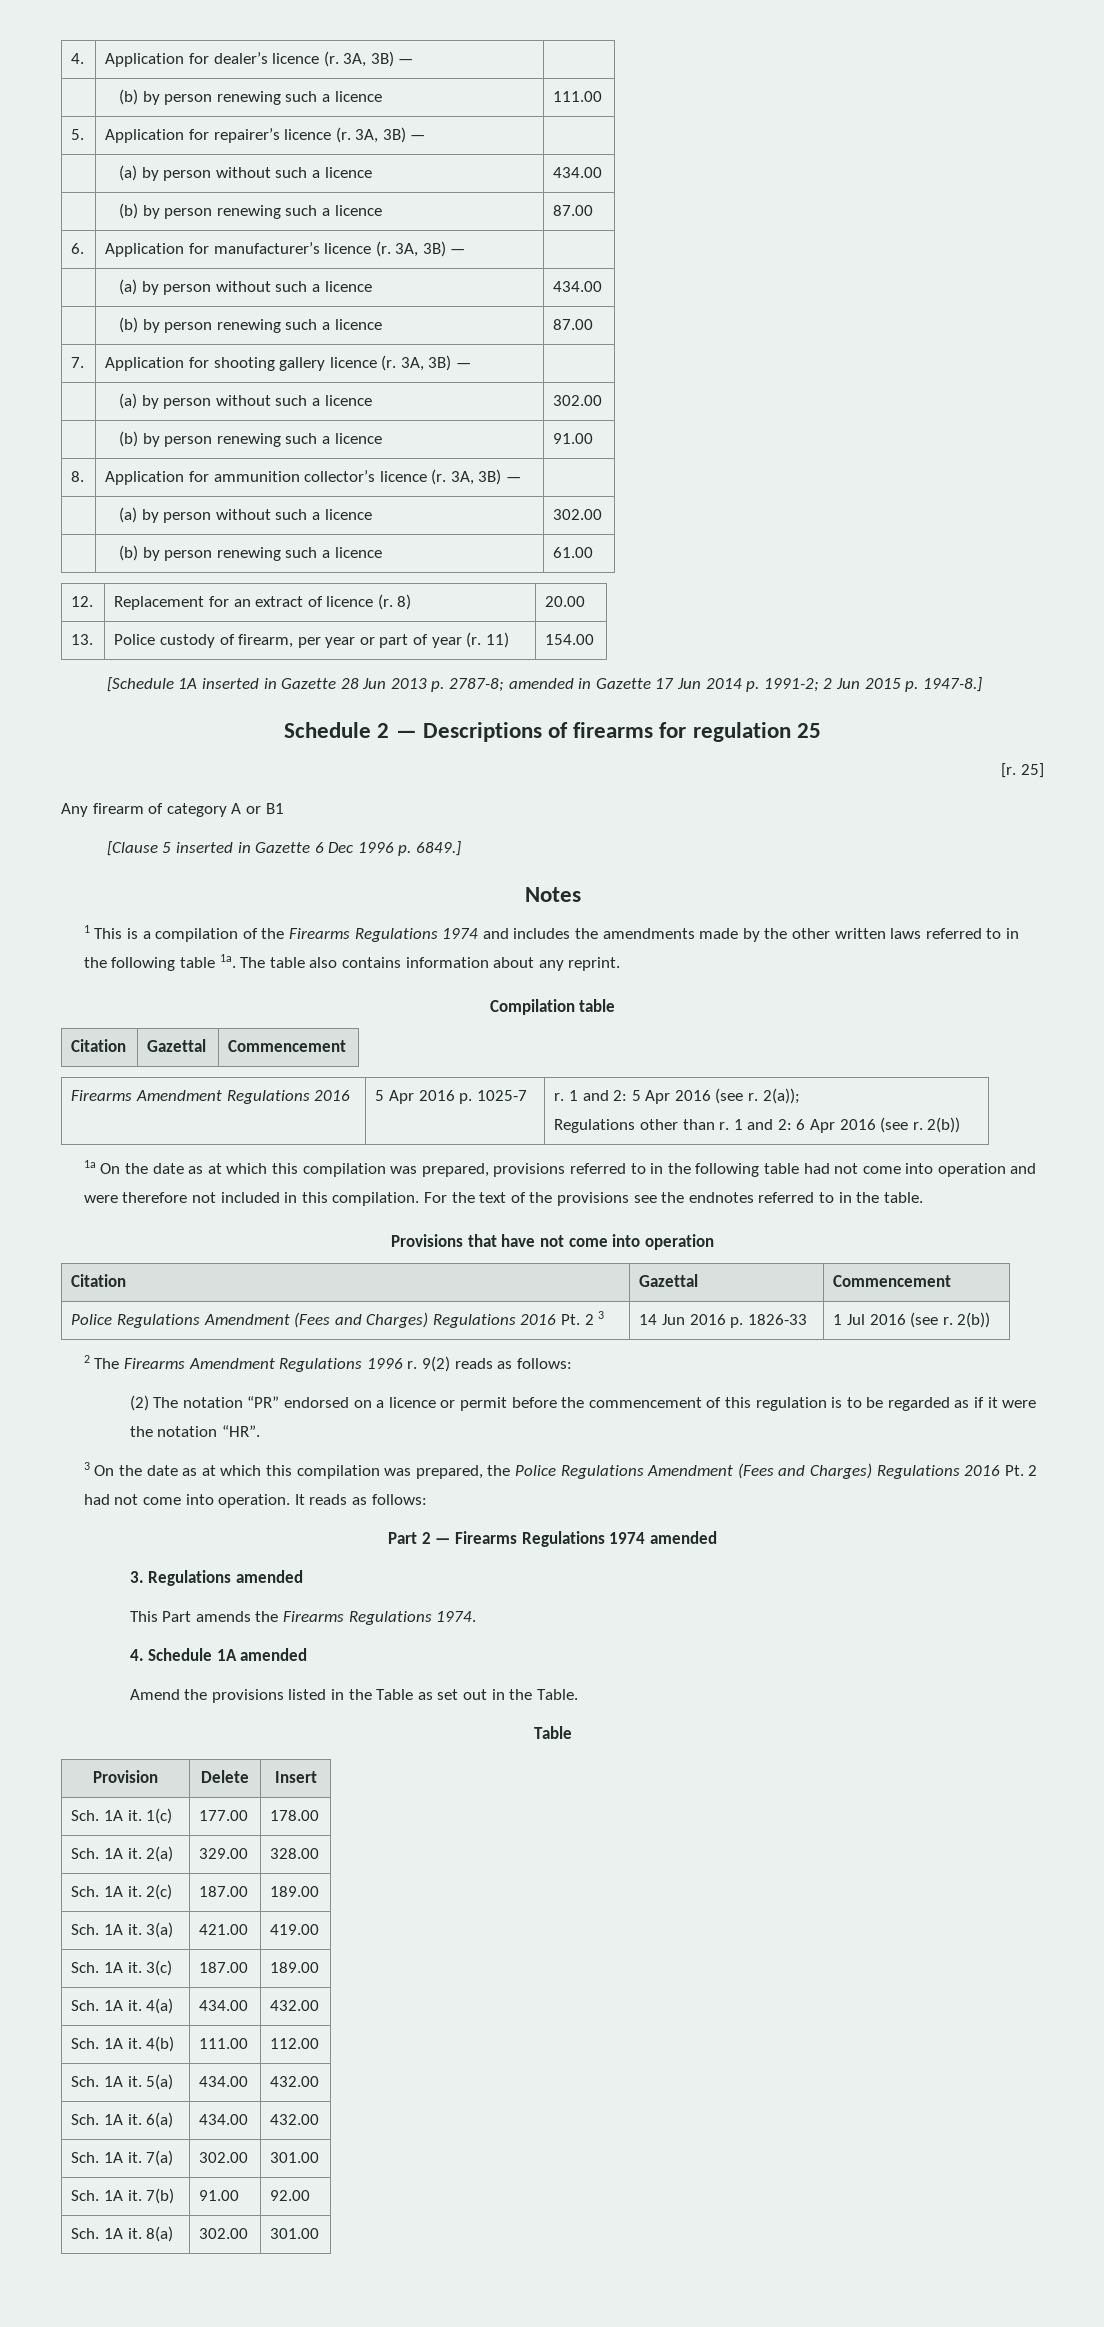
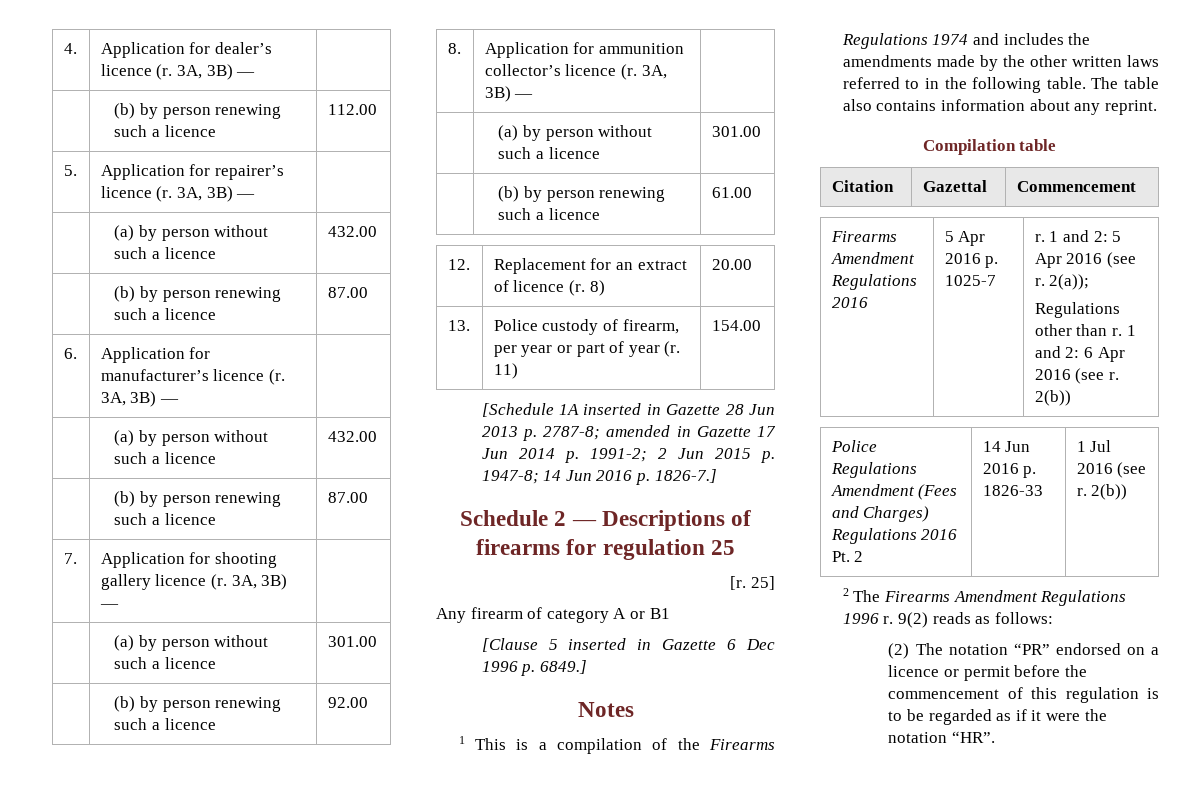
- | (b) by person renewing such a licence | 111.00
+ | (b) by person renewing such a licence | 112.00
  5. | Application for repairer’s licence (r. 3A, 3B) — |
- | (a) by person without such a licence | 434.00
+ | (a) by person without such a licence | 432.00
  6. | Application for manufacturer’s licence (r. 3A, 3B) — |
- | (a) by person without such a licence | 434.00
+ | (a) by person without such a licence | 432.00
  7. | Application for shooting gallery licence (r. 3A, 3B) — |
- | (a) by person without such a licence | 302.00
- | (b) by person renewing such a licence | 91.00
+ | (a) by person without such a licence | 301.00
+ | (b) by person renewing such a licence | 92.00
  8. | Application for ammunition collector’s licence (r. 3A, 3B) — |
- | (a) by person without such a licence | 302.00
+ | (a) by person without such a licence | 301.00
- [Schedule 1A inserted in Gazette 28 Jun 2013 p. 2787-8; amended in Gazette 17 Jun 2014 p. 1991-2; 2 Jun 2015 p. 1947-8.]
+ [Schedule 1A inserted in Gazette 28 Jun 2013 p. 2787-8; amended in Gazette 17 Jun 2014 p. 1991-2; 2 Jun 2015 p. 1947-8; 14 Jun 2016 p. 1826-7.]
- 1 This is a compilation of the Firearms Regulations 1974 and includes the amendments made by the other written laws referred to in the following table 1a.
+ 1 This is a compilation of the Firearms Regulations 1974 and includes the amendments made by the other written laws referred to in the following table.
- 1a On the date as at which this compilation was prepared, provisions referred to in the following table had not come into operation and were therefore not included in this compilation. For the text of the provisions see the endnotes referred to in the table.
- Provisions that have not come into operation
- Citation | Gazettal | Commencement
- Police Regulations Amendment (Fees and Charges) Regulations 2016 Pt. 2 3 | 14 Jun 2016 p. 1826-33 | 1 Jul 2016 (see r. 2(b))
+ Police Regulations Amendment (Fees and Charges) Regulations 2016 Pt. 2 | 14 Jun 2016 p. 1826-33 | 1 Jul 2016 (see r. 2(b))
- 3 On the date as at which this compilation was prepared, the Police Regulations Amendment (Fees and Charges) Regulations 2016 Pt. 2 had not come into operation. It reads as follows:
- Part 2 — Firearms Regulations 1974 amended
- 3. Regulations amended
- This Part amends the Firearms Regulations 1974.
- 4. Schedule 1A amended
- Amend the provisions listed in the Table as set out in the Table.
- Table
- Provision | Delete | Insert
- Sch. 1A it. 1(c) | 177.00 | 178.00
- Sch. 1A it. 2(a) | 329.00 | 328.00
- Sch. 1A it. 2(c) | 187.00 | 189.00
- Sch. 1A it. 3(a) | 421.00 | 419.00
- Sch. 1A it. 3(c) | 187.00 | 189.00
- Sch. 1A it. 4(a) | 434.00 | 432.00
- Sch. 1A it. 4(b) | 111.00 | 112.00
- Sch. 1A it. 5(a) | 434.00 | 432.00
- Sch. 1A it. 6(a) | 434.00 | 432.00
- Sch. 1A it. 7(a) | 302.00 | 301.00
- Sch. 1A it. 7(b) | 91.00 | 92.00
- Sch. 1A it. 8(a) | 302.00 | 301.00

